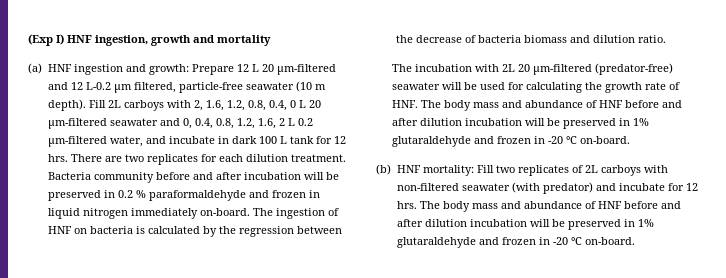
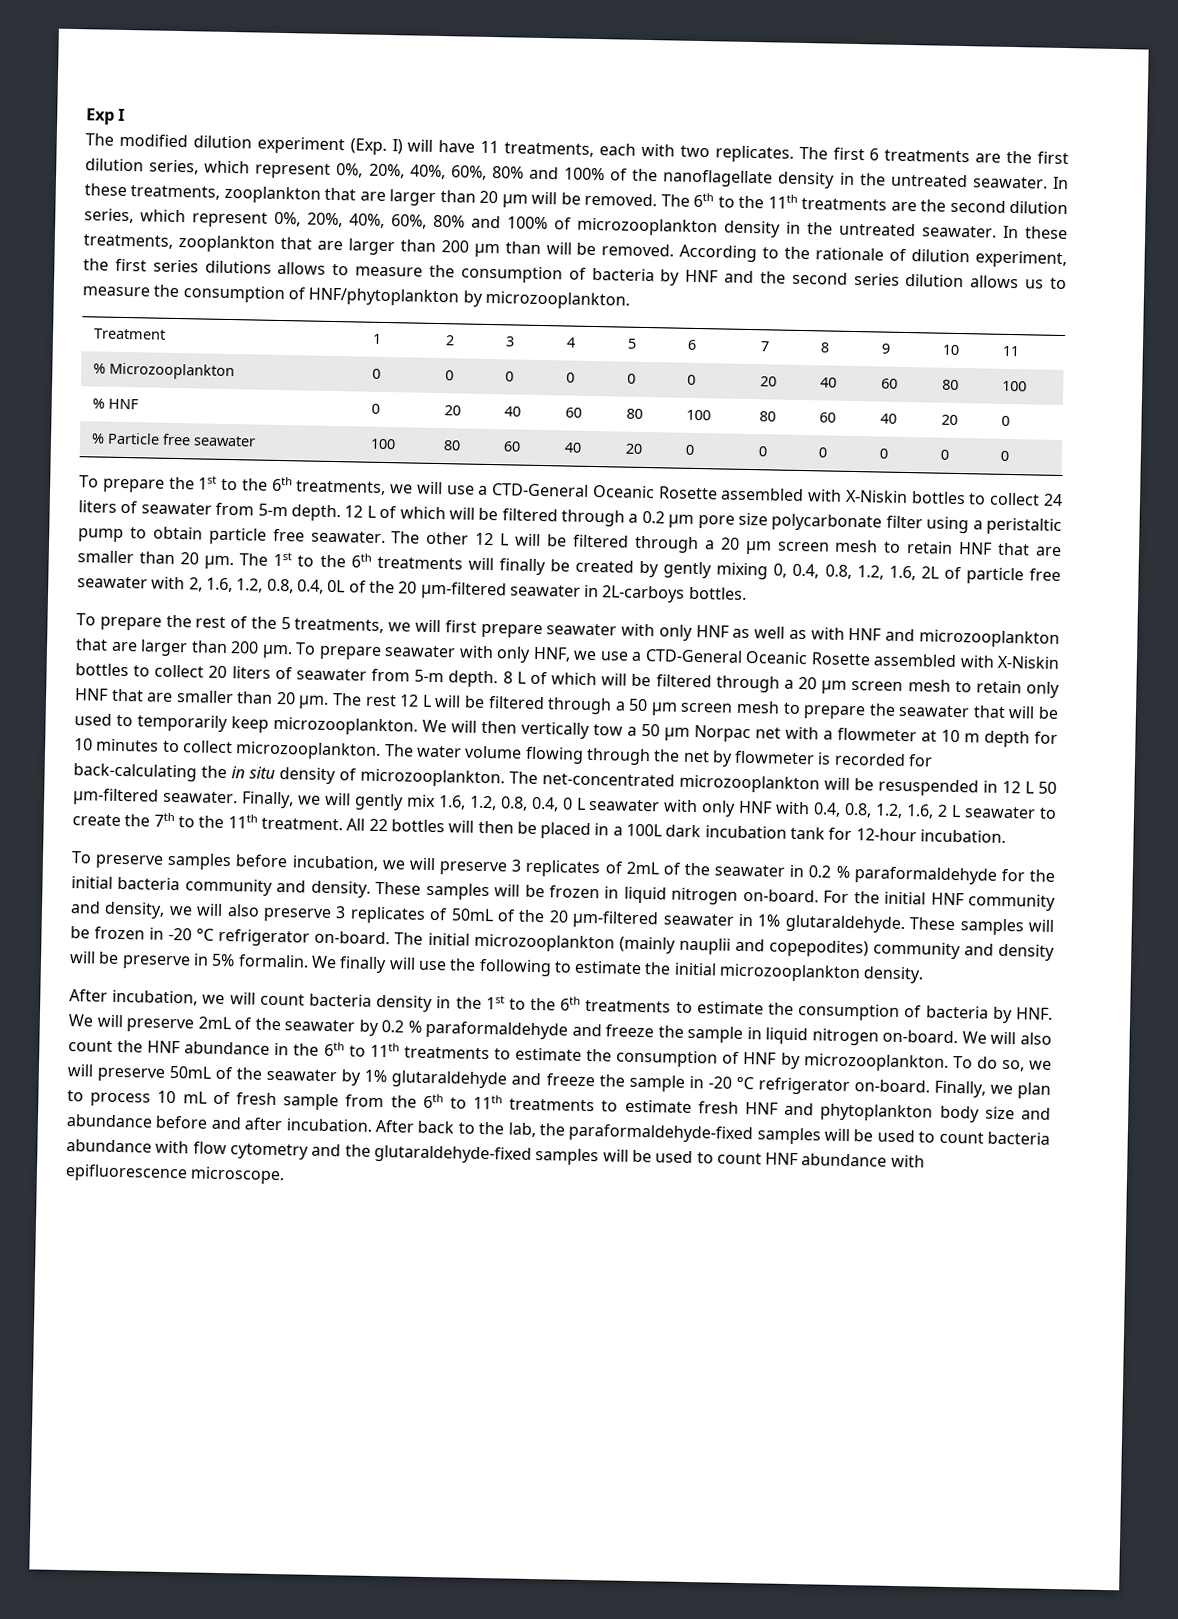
- (Exp I) HNF ingestion, growth and mortality
- (a) HNF ingestion and growth: Prepare 12 L 20 μm-filtered and 12 L-0.2 μm filtered, particle-free seawater (10 m depth). Fill 2L carboys with 2, 1.6, 1.2, 0.8, 0.4, 0 L 20 μm-filtered seawater and 0, 0.4, 0.8, 1.2, 1.6, 2 L 0.2 μm-filtered water, and incubate in dark 100 L tank for 12 hrs. There are two replicates for each dilution treatment. Bacteria community before and after incubation will be preserved in 0.2 % paraformaldehyde and frozen in liquid nitrogen immediately on-board. The ingestion of HNF on bacteria is calculated by the regression between the decrease of bacteria biomass and dilution ratio.
- The incubation with 2L 20 μm-filtered (predator-free) seawater will be used for calculating the growth rate of HNF. The body mass and abundance of HNF before and after dilution incubation will be preserved in 1% glutaraldehyde and frozen in -20 °C on-board.
- (b) HNF mortality: Fill two replicates of 2L carboys with non-filtered seawater (with predator) and incubate for 12 hrs. The body mass and abundance of HNF before and after dilution incubation will be preserved in 1% glutaraldehyde and frozen in -20 °C on-board.
+ Exp I
+ The modified dilution experiment (Exp. I) will have 11 treatments, each with two replicates. The first 6 treatments are the first dilution series, which represent 0%, 20%, 40%, 60%, 80% and 100% of the nanoflagellate density in the untreated seawater. In these treatments, zooplankton that are larger than 20 μm will be removed. The 6th to the 11th treatments are the second dilution series, which represent 0%, 20%, 40%, 60%, 80% and 100% of microzooplankton density in the untreated seawater. In these treatments, zooplankton that are larger than 200 μm than will be removed. According to the rationale of dilution experiment, the first series dilutions allows to measure the consumption of bacteria by HNF and the second series dilution allows us to measure the consumption of HNF/phytoplankton by microzooplankton.
+ Treatment | 1 | 2 | 3 | 4 | 5 | 6 | 7 | 8 | 9 | 10 | 11
+ % Microzooplankton | 0 | 0 | 0 | 0 | 0 | 0 | 20 | 40 | 60 | 80 | 100
+ % HNF | 0 | 20 | 40 | 60 | 80 | 100 | 80 | 60 | 40 | 20 | 0
+ % Particle free seawater | 100 | 80 | 60 | 40 | 20 | 0 | 0 | 0 | 0 | 0 | 0
+ To prepare the 1st to the 6th treatments, we will use a CTD-General Oceanic Rosette assembled with X-Niskin bottles to collect 24 liters of seawater from 5-m depth. 12 L of which will be filtered through a 0.2 μm pore size polycarbonate filter using a peristaltic pump to obtain particle free seawater. The other 12 L will be filtered through a 20 μm screen mesh to retain HNF that are smaller than 20 μm. The 1st to the 6th treatments will finally be created by gently mixing 0, 0.4, 0.8, 1.2, 1.6, 2L of particle free seawater with 2, 1.6, 1.2, 0.8, 0.4, 0L of the 20 μm-filtered seawater in 2L-carboys bottles.
+ To prepare the rest of the 5 treatments, we will first prepare seawater with only HNF as well as with HNF and microzooplankton that are larger than 200 μm. To prepare seawater with only HNF, we use a CTD-General Oceanic Rosette assembled with X-Niskin bottles to collect 20 liters of seawater from 5-m depth. 8 L of which will be filtered through a 20 μm screen mesh to retain only HNF that are smaller than 20 μm. The rest 12 L will be filtered through a 50 μm screen mesh to prepare the seawater that will be used to temporarily keep microzooplankton. We will then vertically tow a 50 μm Norpac net with a flowmeter at 10 m depth for 10 minutes to collect microzooplankton. The water volume flowing through the net by flowmeter is recorded for back-calculating the in situ density of microzooplankton. The net-concentrated microzooplankton will be resuspended in 12 L 50 μm-filtered seawater. Finally, we will gently mix 1.6, 1.2, 0.8, 0.4, 0 L seawater with only HNF with 0.4, 0.8, 1.2, 1.6, 2 L seawater to create the 7th to the 11th treatment. All 22 bottles will then be placed in a 100L dark incubation tank for 12-hour incubation.
+ To preserve samples before incubation, we will preserve 3 replicates of 2mL of the seawater in 0.2 % paraformaldehyde for the initial bacteria community and density. These samples will be frozen in liquid nitrogen on-board. For the initial HNF community and density, we will also preserve 3 replicates of 50mL of the 20 μm-filtered seawater in 1% glutaraldehyde. These samples will be frozen in -20 °C refrigerator on-board. The initial microzooplankton (mainly nauplii and copepodites) community and density will be preserve in 5% formalin. We finally will use the following to estimate the initial microzooplankton density.
+ After incubation, we will count bacteria density in the 1st to the 6th treatments to estimate the consumption of bacteria by HNF. We will preserve 2mL of the seawater by 0.2 % paraformaldehyde and freeze the sample in liquid nitrogen on-board. We will also count the HNF abundance in the 6th to 11th treatments to estimate the consumption of HNF by microzooplankton. To do so, we will preserve 50mL of the seawater by 1% glutaraldehyde and freeze the sample in -20 °C refrigerator on-board. Finally, we plan to process 10 mL of fresh sample from the 6th to 11th treatments to estimate fresh HNF and phytoplankton body size and abundance before and after incubation. After back to the lab, the paraformaldehyde-fixed samples will be used to count bacteria abundance with flow cytometry and the glutaraldehyde-fixed samples will be used to count HNF abundance with epifluorescence microscope.

